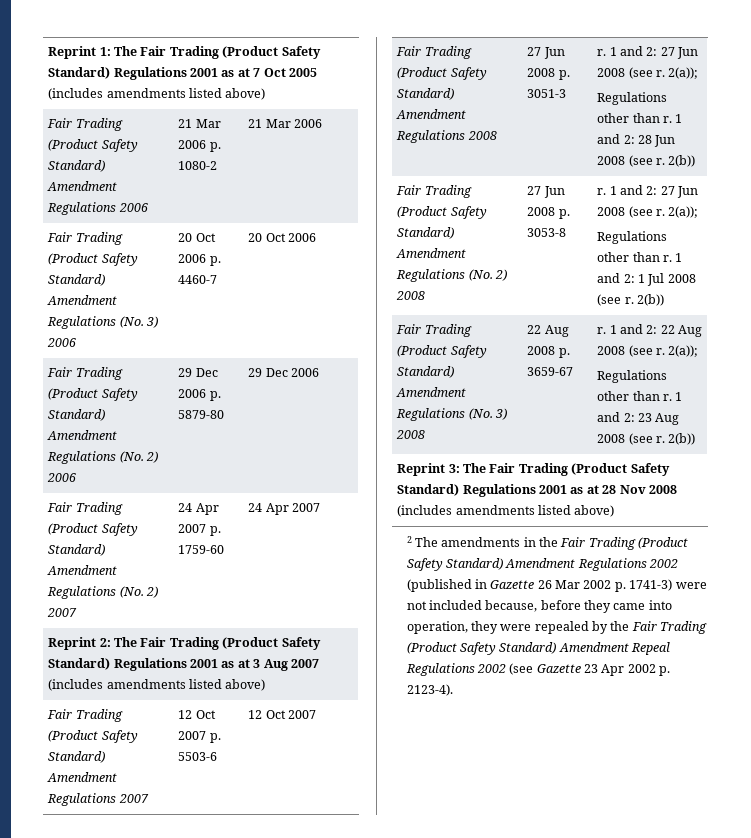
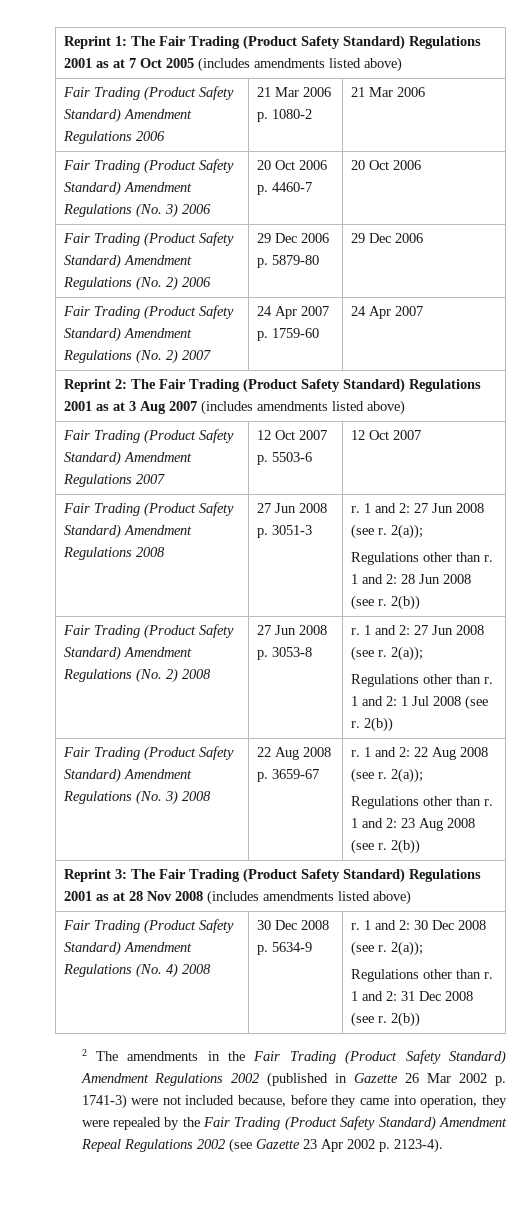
+ Fair Trading (Product Safety Standard) Amendment Regulations (No. 4) 2008 | 30 Dec 2008 p. 5634-9 | r. 1 and 2: 30 Dec 2008 (see r. 2(a));
+ Regulations other than r. 1 and 2: 31 Dec 2008 (see r. 2(b))

